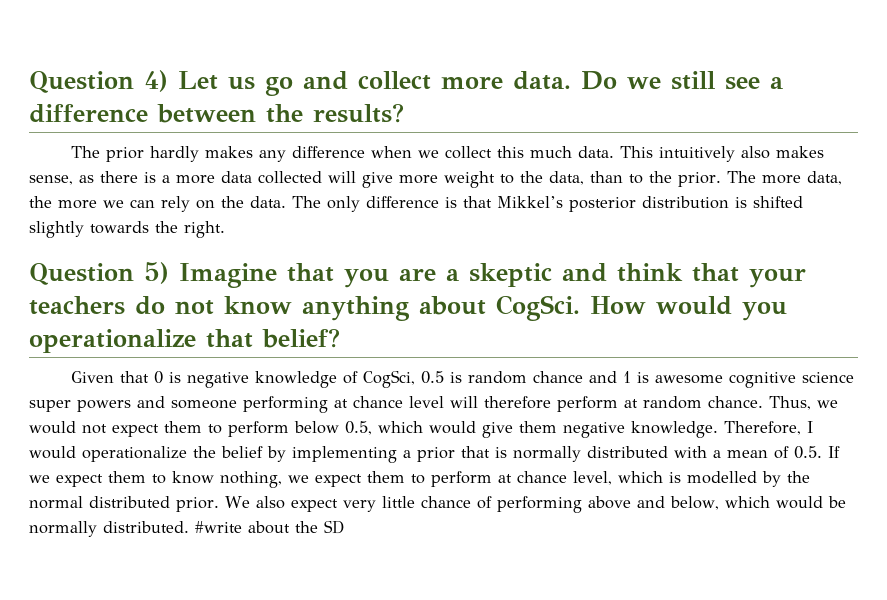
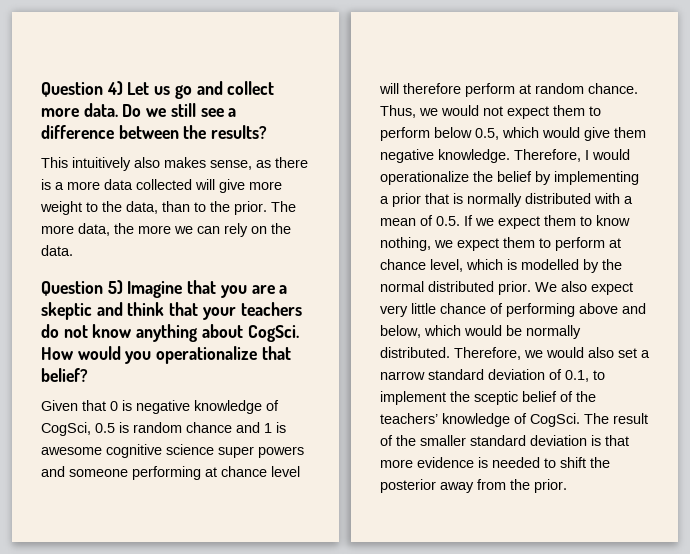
- The prior hardly makes any difference when we collect this much data.
- The only difference is that Mikkel’s posterior distribution is shifted slightly towards the right.
- #write about the SD
+ Therefore, we would also set a narrow standard deviation of 0.1, to implement the sceptic belief of the teachers’ knowledge of CogSci. The result of the smaller standard deviation is that more evidence is needed to shift the posterior away from the prior.

